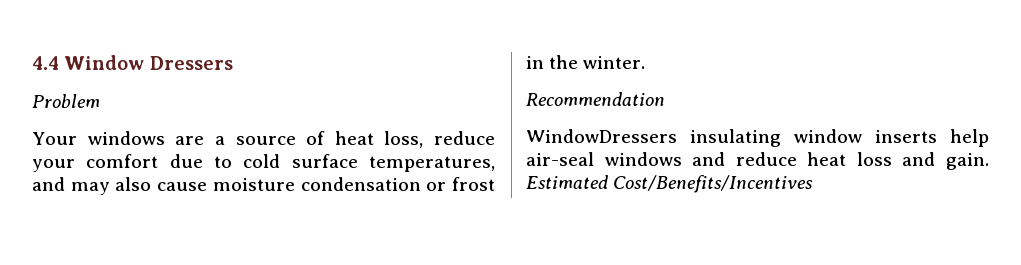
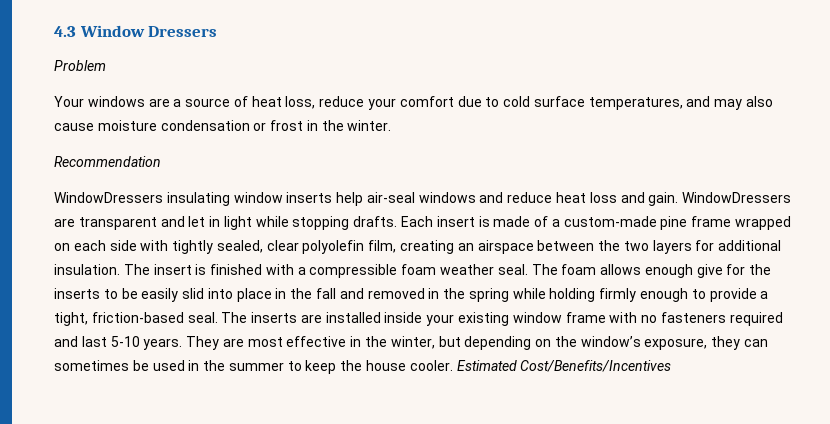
- 4.4 Window Dressers
+ 4.3 Window Dressers
+ WindowDressers are transparent and let in light while stopping drafts. Each insert is made of a custom-made pine frame wrapped on each side with tightly sealed, clear polyolefin film, creating an airspace between the two layers for additional insulation. The insert is finished with a compressible foam weather seal. The foam allows enough give for the inserts to be easily slid into place in the fall and removed in the spring while holding firmly enough to provide a tight, friction-based seal. The inserts are installed inside your existing window frame with no fasteners required and last 5-10 years. They are most effective in the winter, but depending on the window’s exposure, they can sometimes be used in the summer to keep the house cooler.

